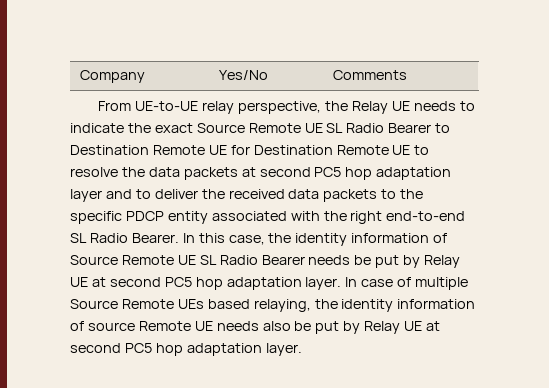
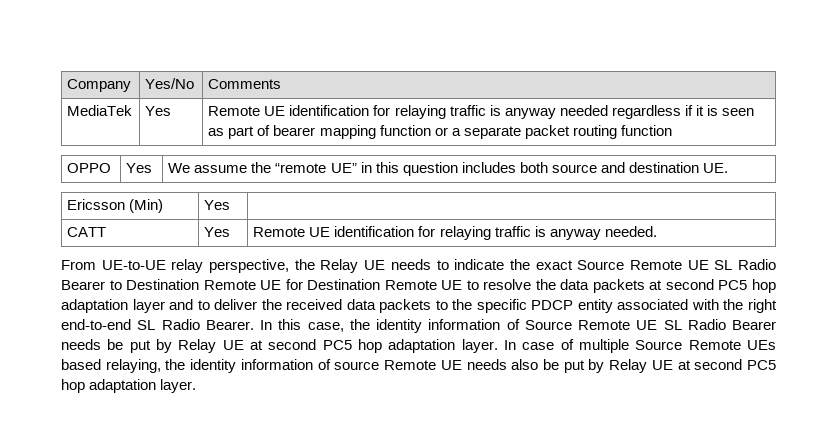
+ MediaTek | Yes | Remote UE identification for relaying traffic is anyway needed regardless if it is seen as part of bearer mapping function or a separate packet routing function
+ OPPO | Yes | We assume the “remote UE” in this question includes both source and destination UE.
+ Ericsson (Min) | Yes |
+ CATT | Yes | Remote UE identification for relaying traffic is anyway needed.

